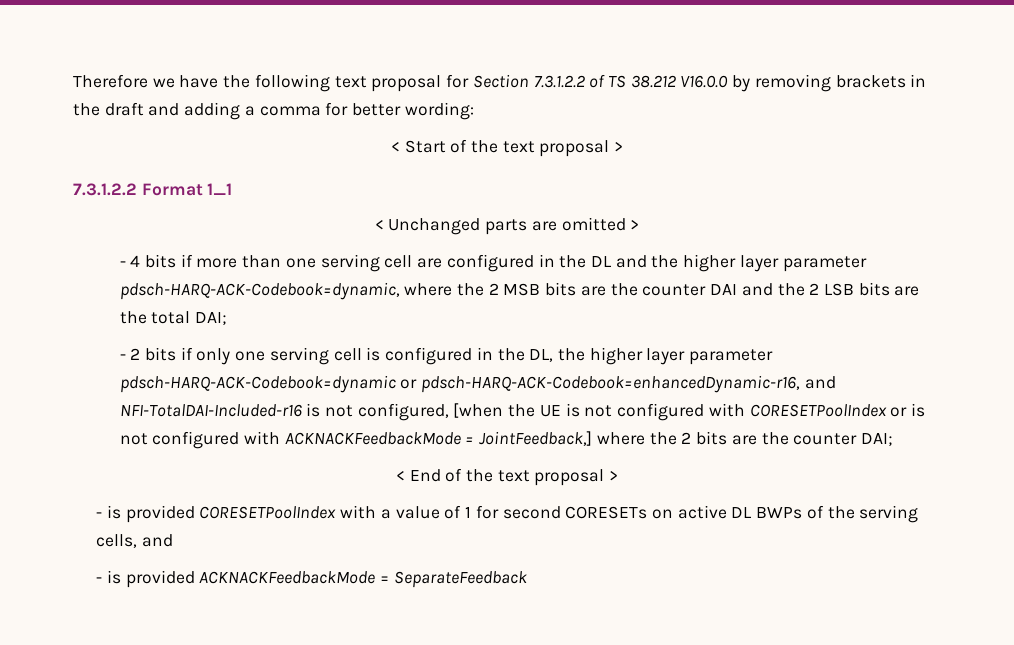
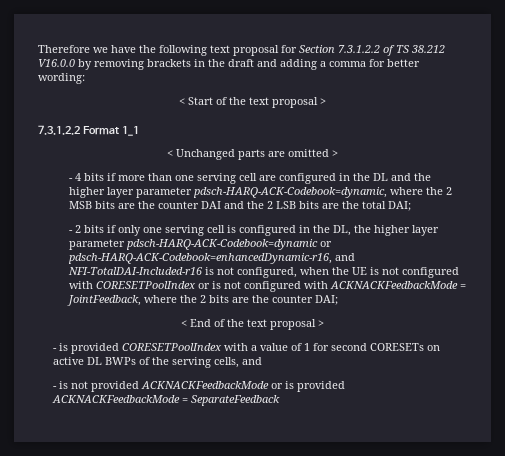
- - 2 bits if only one serving cell is configured in the DL, the higher layer parameter pdsch-HARQ-ACK-Codebook=dynamic or pdsch-HARQ-ACK-Codebook=enhancedDynamic-r16, and NFI-TotalDAI-Included-r16 is not configured, [when the UE is not configured with CORESETPoolIndex or is not configured with ACKNACKFeedbackMode = JointFeedback,] where the 2 bits are the counter DAI;
+ - 2 bits if only one serving cell is configured in the DL, the higher layer parameter pdsch-HARQ-ACK-Codebook=dynamic or pdsch-HARQ-ACK-Codebook=enhancedDynamic-r16, and NFI-TotalDAI-Included-r16 is not configured, when the UE is not configured with CORESETPoolIndex or is not configured with ACKNACKFeedbackMode = JointFeedback, where the 2 bits are the counter DAI;
- - is provided ACKNACKFeedbackMode = SeparateFeedback
+ - is not provided ACKNACKFeedbackMode or is provided ACKNACKFeedbackMode = SeparateFeedback

